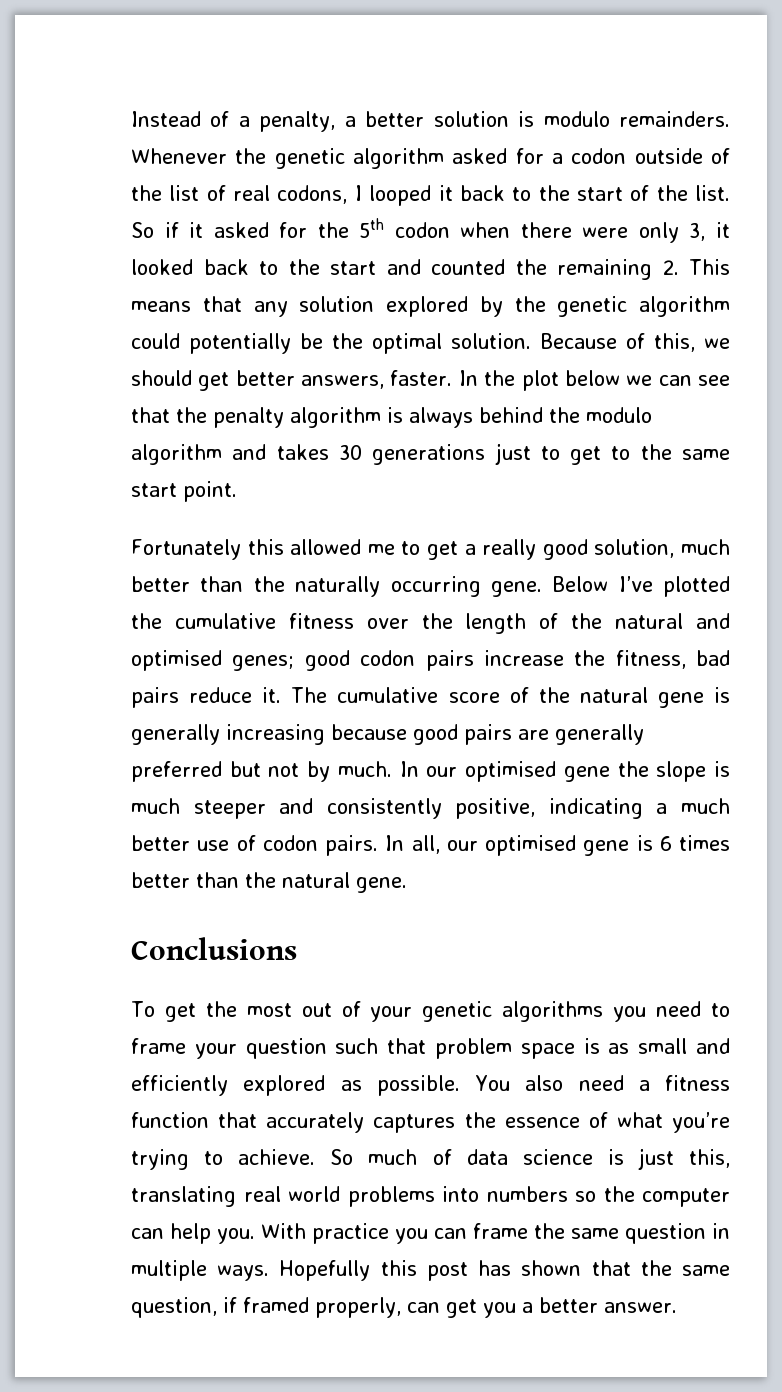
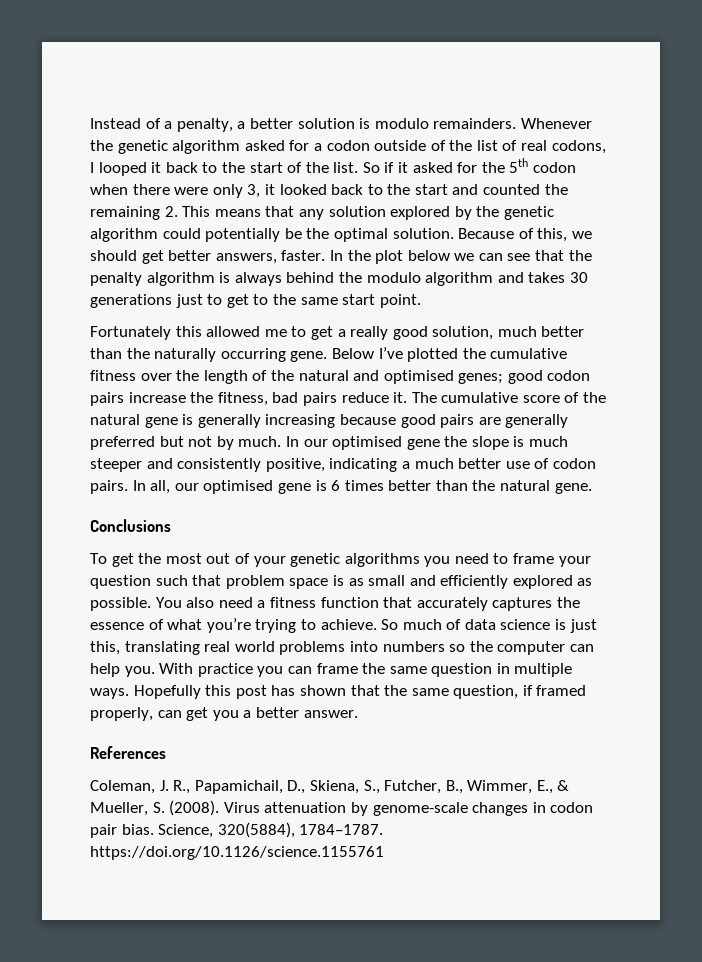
+ References
+ Coleman, J. R., Papamichail, D., Skiena, S., Futcher, B., Wimmer, E., & Mueller, S. (2008). Virus attenuation by genome-scale changes in codon pair bias. Science, 320(5884), 1784–1787. https://doi.org/10.1126/science.1155761

